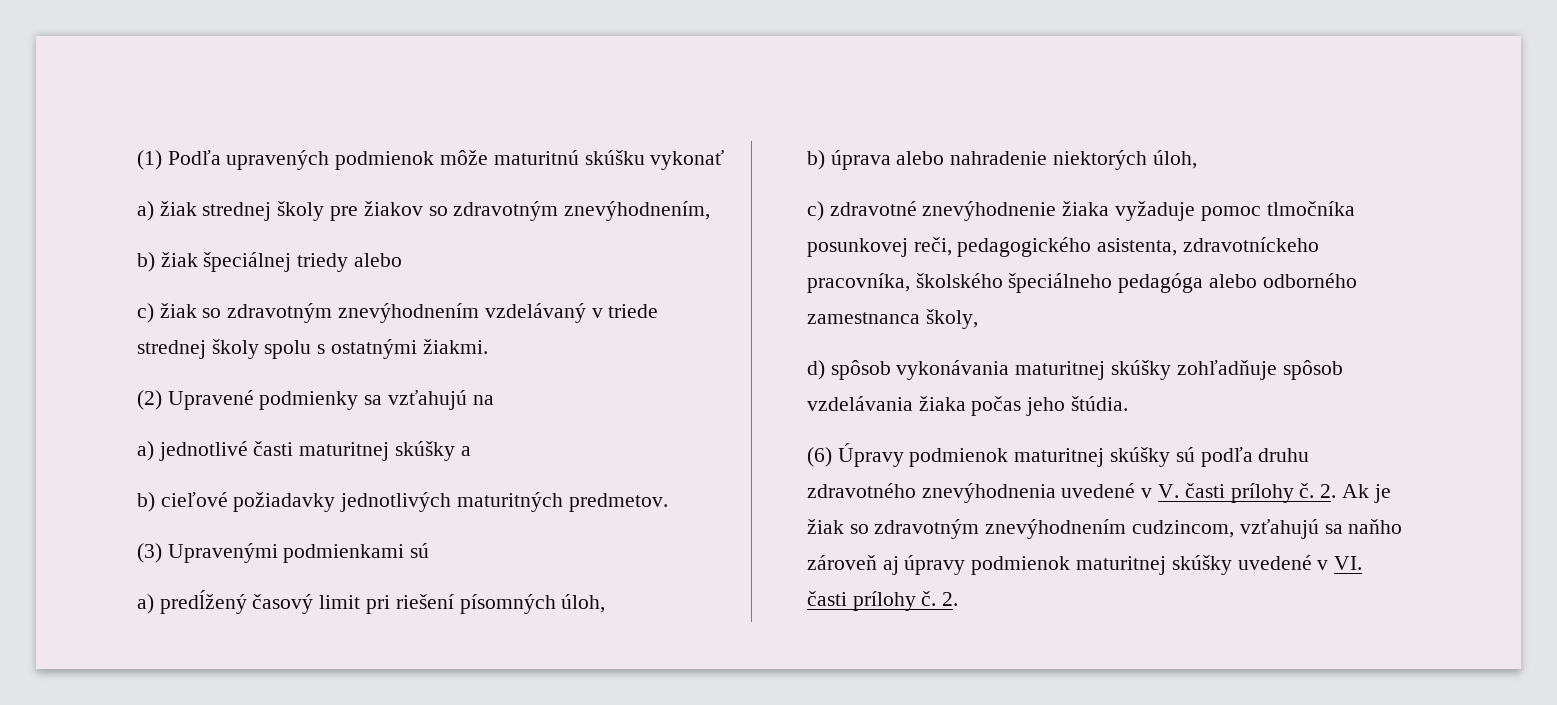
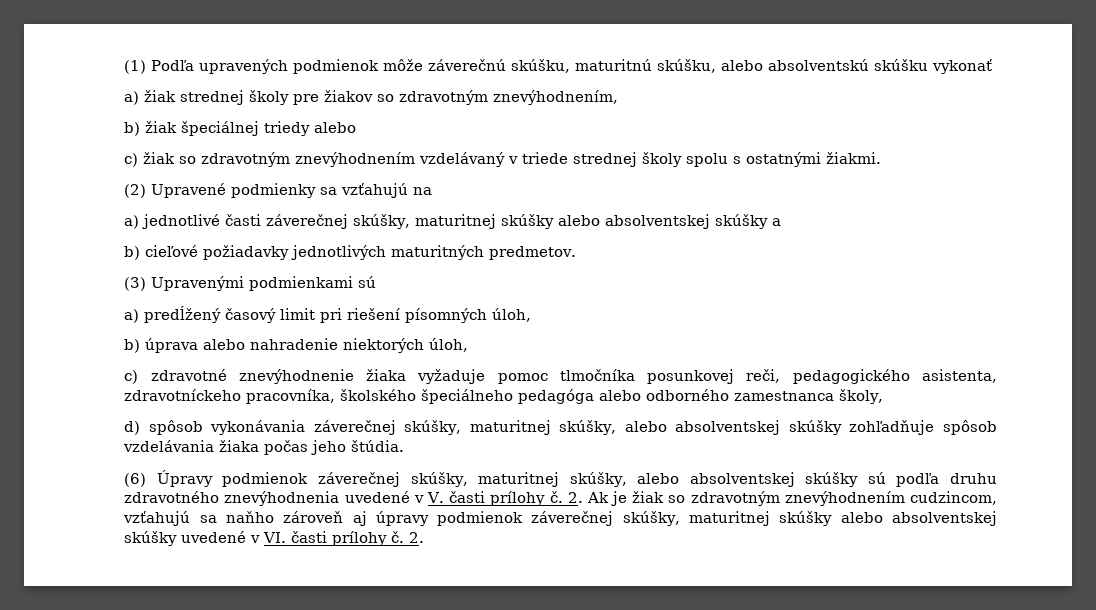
- (1) Podľa upravených podmienok môže maturitnú skúšku vykonať
+ (1) Podľa upravených podmienok môže záverečnú skúšku, maturitnú skúšku, alebo absolventskú skúšku vykonať
- a) jednotlivé časti maturitnej skúšky a
+ a) jednotlivé časti záverečnej skúšky, maturitnej skúšky alebo absolventskej skúšky a
- d) spôsob vykonávania maturitnej skúšky zohľadňuje spôsob vzdelávania žiaka počas jeho štúdia.
+ d) spôsob vykonávania záverečnej skúšky, maturitnej skúšky, alebo absolventskej skúšky zohľadňuje spôsob vzdelávania žiaka počas jeho štúdia.
- (6) Úpravy podmienok maturitnej skúšky sú podľa druhu zdravotného znevýhodnenia uvedené v V. časti prílohy č.
+ (6) Úpravy podmienok záverečnej skúšky, maturitnej skúšky, alebo absolventskej skúšky sú podľa druhu zdravotného znevýhodnenia uvedené v V. časti prílohy č.
- 2. Ak je žiak so zdravotným znevýhodnením cudzincom, vzťahujú sa naňho zároveň aj úpravy podmienok maturitnej skúšky uvedené v VI. časti prílohy č.
+ 2. Ak je žiak so zdravotným znevýhodnením cudzincom, vzťahujú sa naňho zároveň aj úpravy podmienok záverečnej skúšky, maturitnej skúšky alebo absolventskej skúšky uvedené v VI. časti prílohy č.

